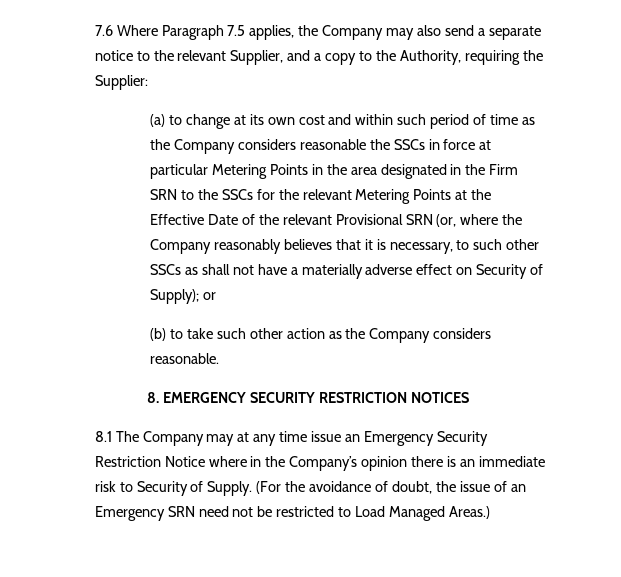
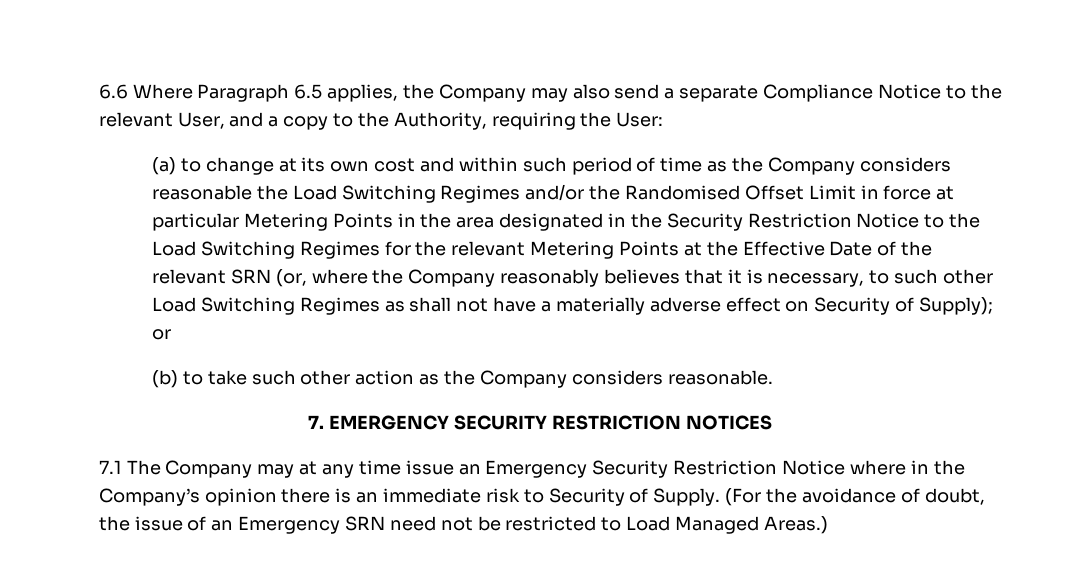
- 7.6 Where Paragraph 7.5 applies, the Company may also send a separate notice to the relevant Supplier, and a copy to the Authority, requiring the Supplier:
+ 6.6 Where Paragraph 6.5 applies, the Company may also send a separate Compliance Notice to the relevant User, and a copy to the Authority, requiring the User:
- (a) to change at its own cost and within such period of time as the Company considers reasonable the SSCs in force at particular Metering Points in the area designated in the Firm SRN to the SSCs for the relevant Metering Points at the Effective Date of the relevant Provisional SRN (or, where the Company reasonably believes that it is necessary, to such other SSCs as shall not have a materially adverse effect on Security of Supply);
+ (a) to change at its own cost and within such period of time as the Company considers reasonable the Load Switching Regimes and/or the Randomised Offset Limit in force at particular Metering Points in the area designated in the Security Restriction Notice to the Load Switching Regimes for the relevant Metering Points at the Effective Date of the relevant SRN (or, where the Company reasonably believes that it is necessary, to such other Load Switching Regimes as shall not have a materially adverse effect on Security of Supply);
- 8. EMERGENCY SECURITY RESTRICTION NOTICES
+ 7. EMERGENCY SECURITY RESTRICTION NOTICES
- 8.1 The Company may at any time issue an Emergency Security Restriction Notice where in the Company’s opinion there is an immediate risk to Security of Supply.
+ 7.1 The Company may at any time issue an Emergency Security Restriction Notice where in the Company’s opinion there is an immediate risk to Security of Supply.

